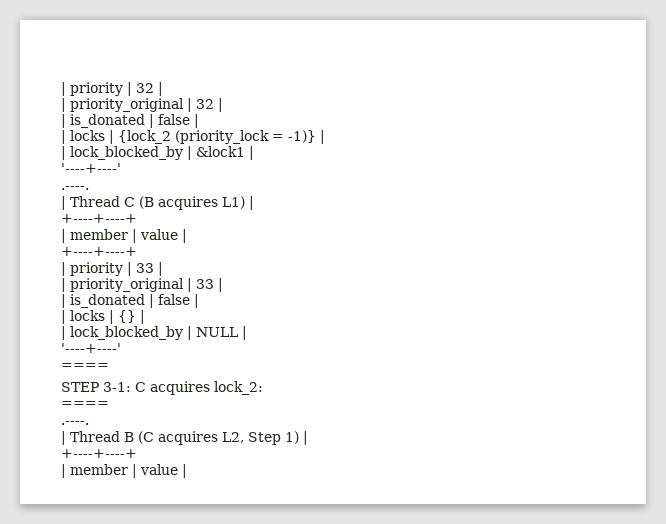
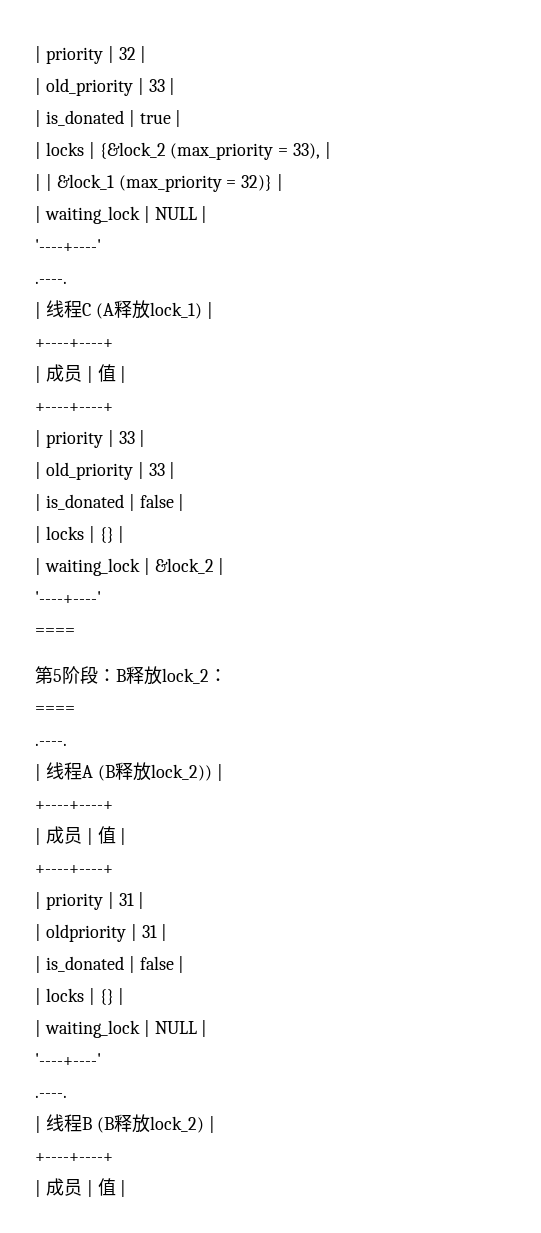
  | priority | 32 |
- | priority_original | 32 |
- | is_donated | false |
- | locks | {lock_2 (priority_lock = -1)} |
- | lock_blocked_by | &lock1 |
+ | old_priority | 33 |
+ | is_donated | true |
+ | locks | {&lock_2 (max_priority = 33), |
+ | | &lock_1 (max_priority = 32)} |
+ | waiting_lock | NULL |
  '----+----'
  .----.
- | Thread C (B acquires L1) |
+ | 线程C (A释放lock_1) |
  +----+----+
- | member | value |
+ | 成员 | 值 |
  | priority | 33 |
- | priority_original | 33 |
+ | old_priority | 33 |
- | lock_blocked_by | NULL |
+ | waiting_lock | &lock_2 |
  '----+----'
  ====
- STEP 3-1: C acquires lock_2:
+ 第5阶段：B释放lock_2：
  ====
  .----.
- | Thread B (C acquires L2, Step 1) |
+ | 线程A (B释放lock_2)) |
  +----+----+
- | member | value |
+ | 成员 | 值 |
+ +----+----+
+ | priority | 31 |
+ | oldpriority | 31 |
+ | is_donated | false |
+ | locks | {} |
+ | waiting_lock | NULL |
+ '----+----'
+ .----.
+ | 线程B (B释放lock_2) |
+ +----+----+
+ | 成员 | 值 |

